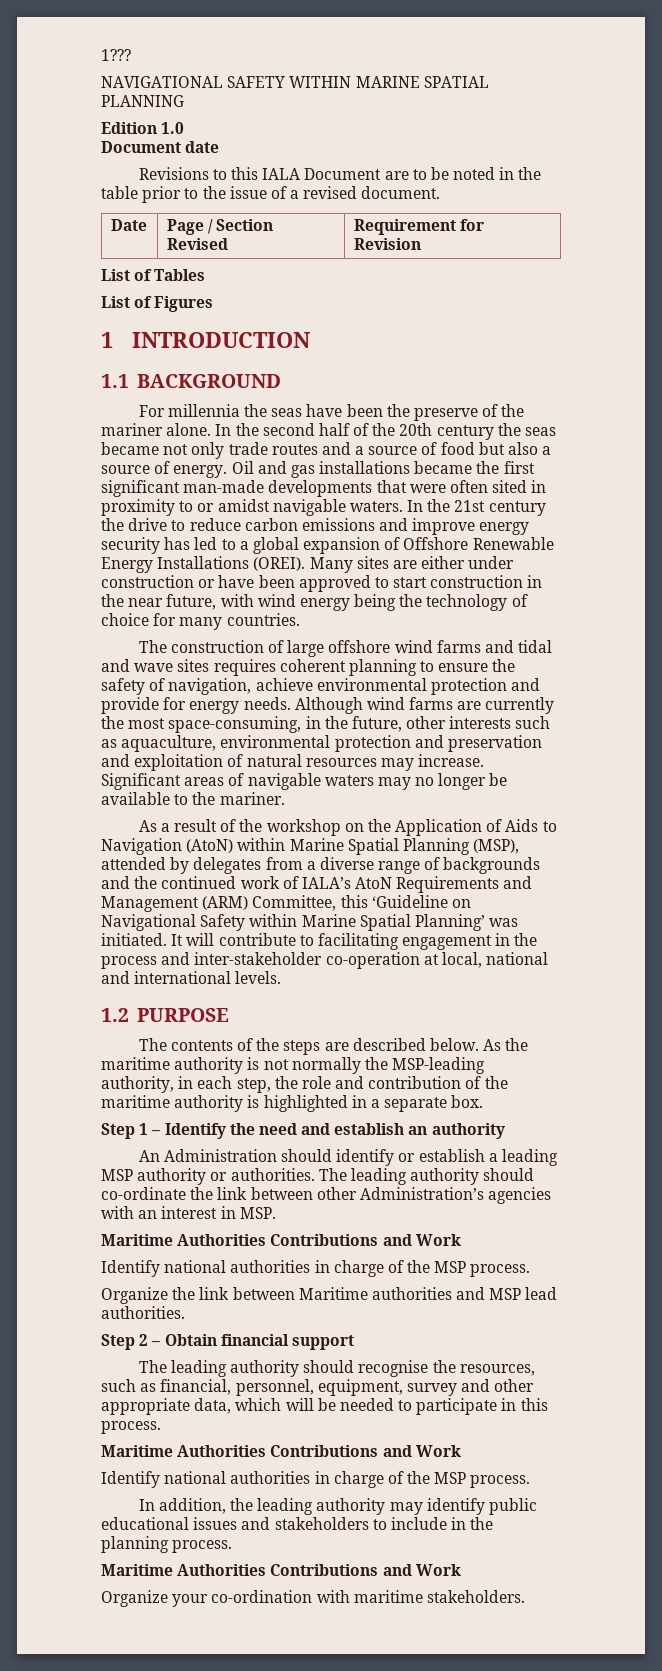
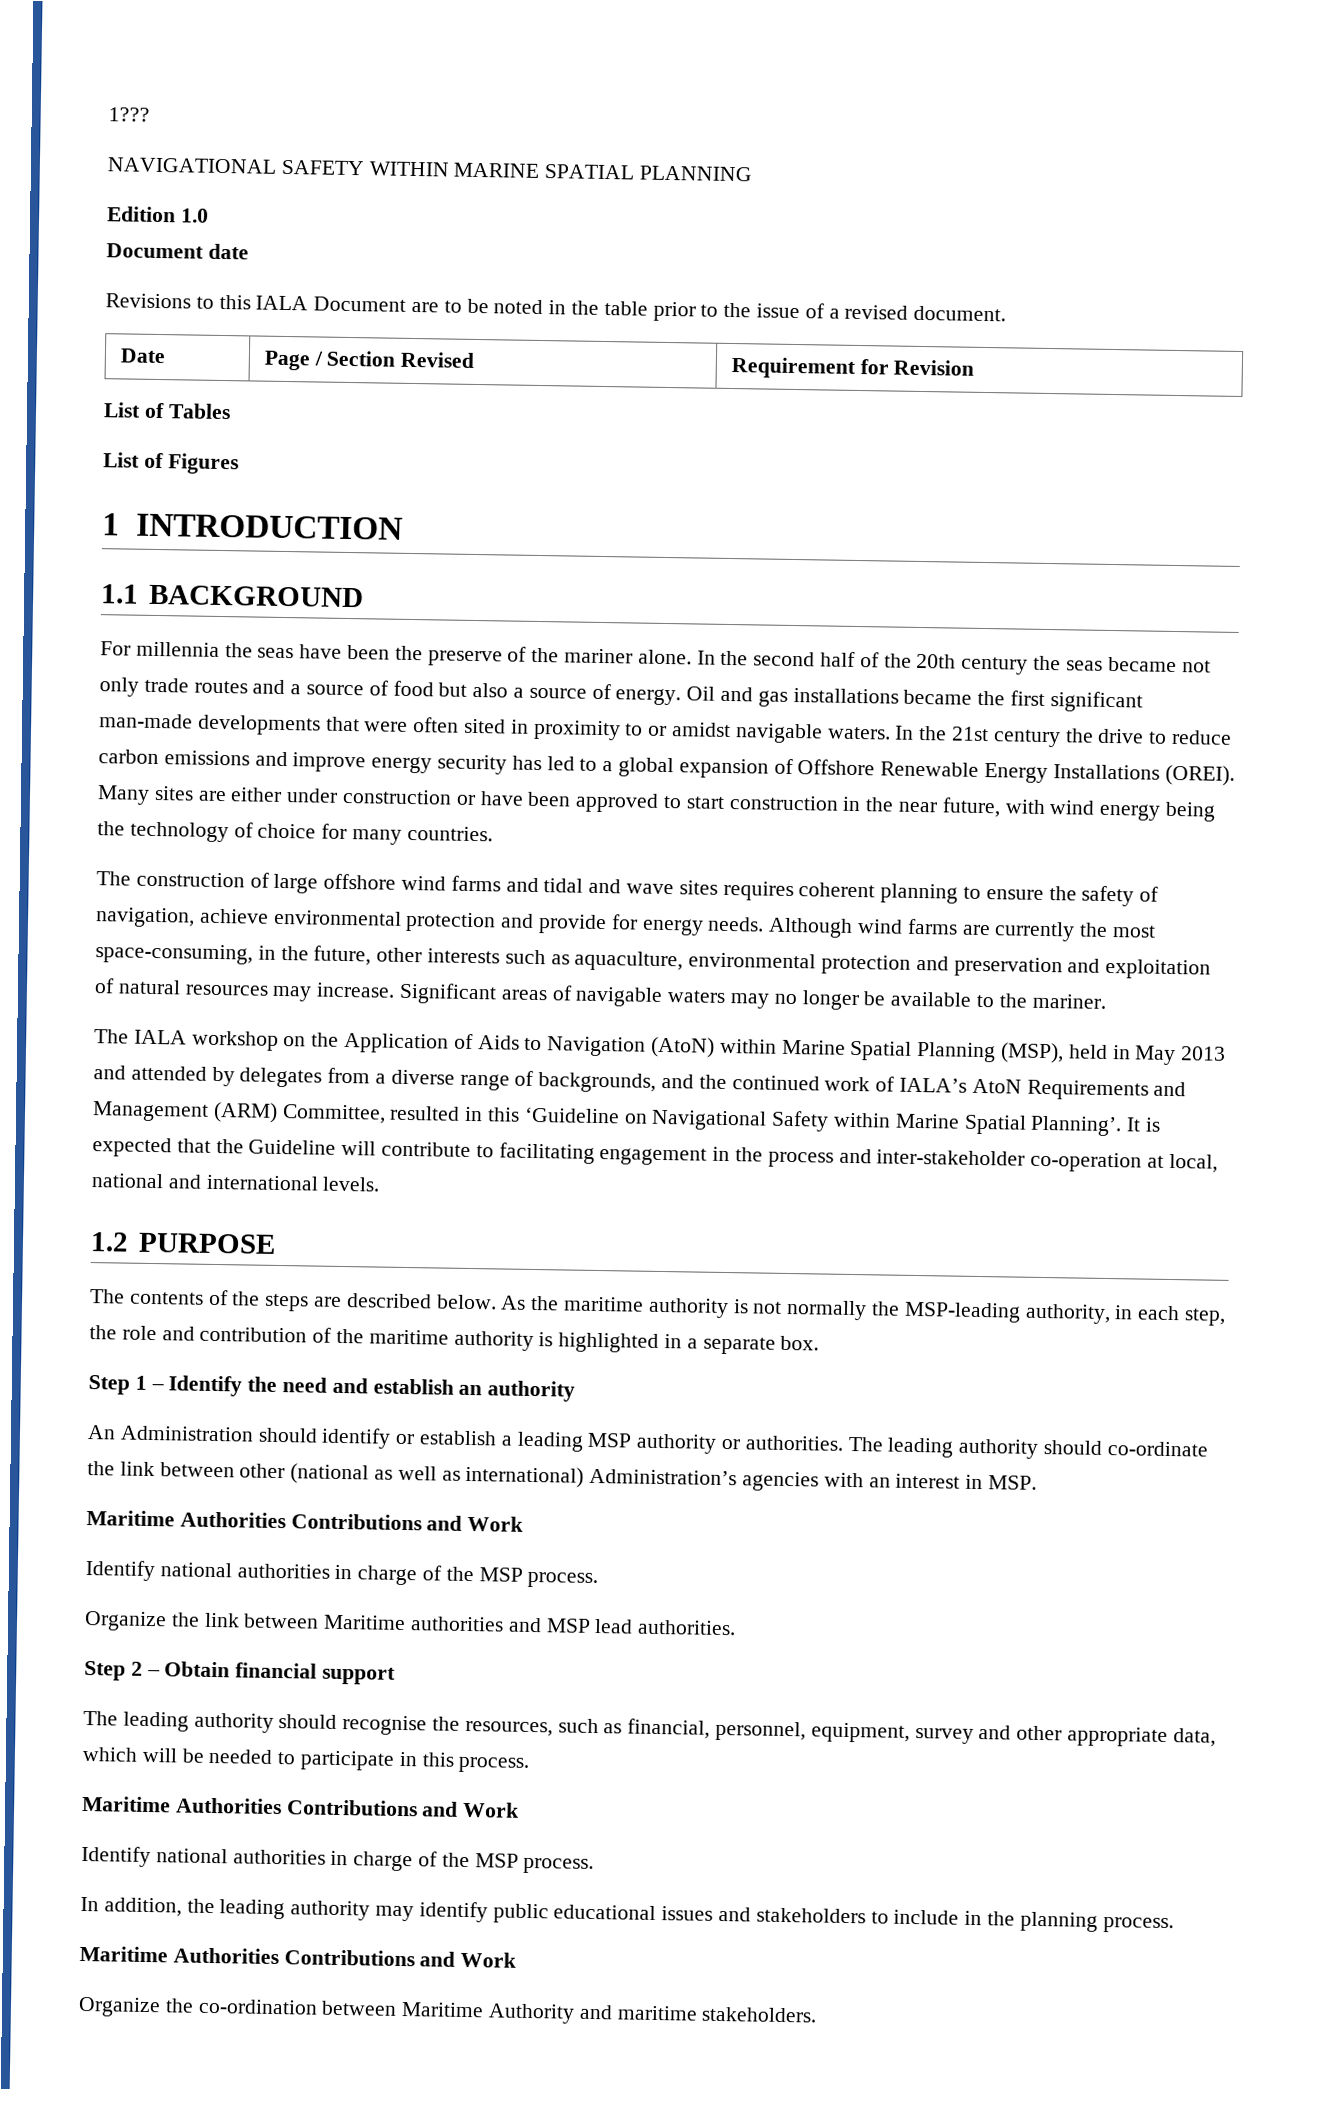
- As a result of the workshop on the Application of Aids to Navigation (AtoN) within Marine Spatial Planning (MSP), attended by delegates from a diverse range of backgrounds and the continued work of IALA’s AtoN Requirements and Management (ARM) Committee, this ‘Guideline on Navigational Safety within Marine Spatial Planning’ was initiated. It will contribute to facilitating engagement in the process and inter-stakeholder co-operation at local, national and international levels.
+ The IALA workshop on the Application of Aids to Navigation (AtoN) within Marine Spatial Planning (MSP), held in May 2013 and attended by delegates from a diverse range of backgrounds, and the continued work of IALA’s AtoN Requirements and Management (ARM) Committee, resulted in this ‘Guideline on Navigational Safety within Marine Spatial Planning’. It is expected that the Guideline will contribute to facilitating engagement in the process and inter-stakeholder co-operation at local, national and international levels.
- The leading authority should co-ordinate the link between other Administration’s agencies with an interest in MSP.
+ The leading authority should co-ordinate the link between other (national as well as international) Administration’s agencies with an interest in MSP.
- Organize your co-ordination with maritime stakeholders.
+ Organize the co-ordination between Maritime Authority and maritime stakeholders.

